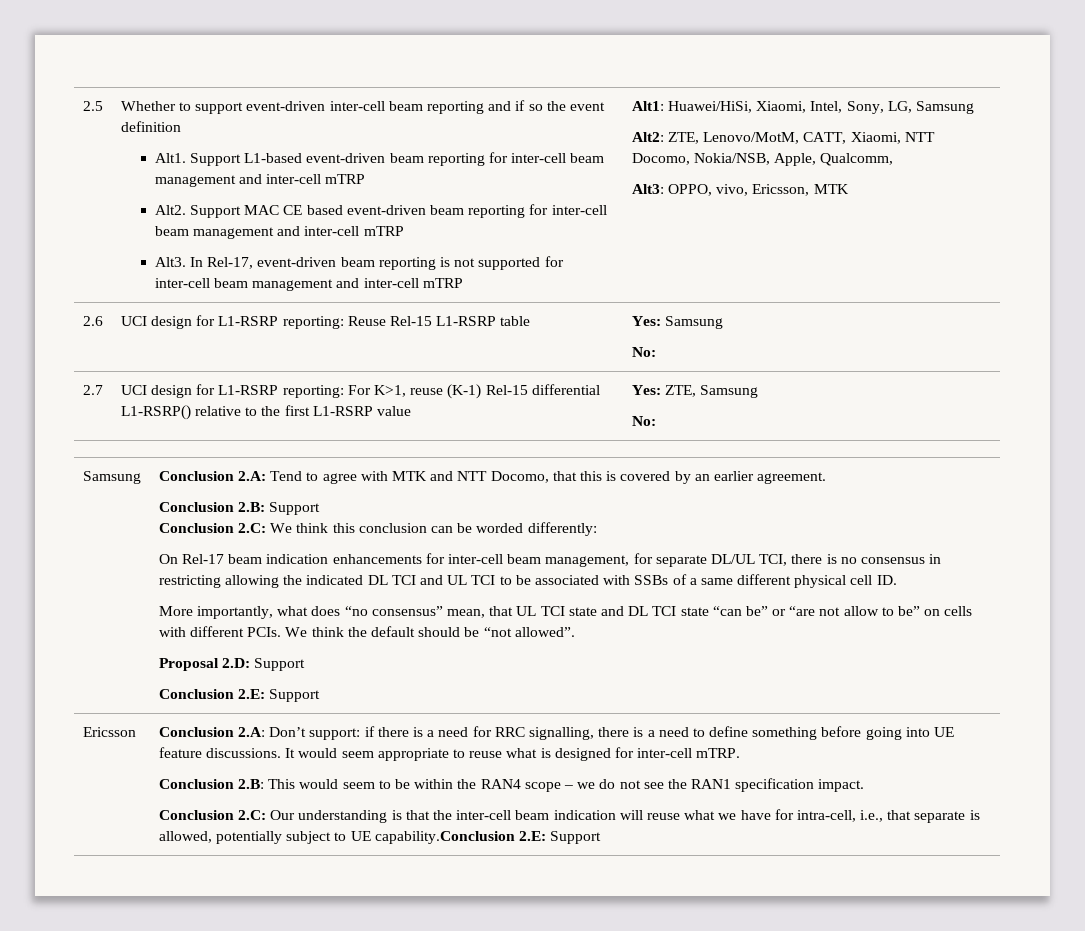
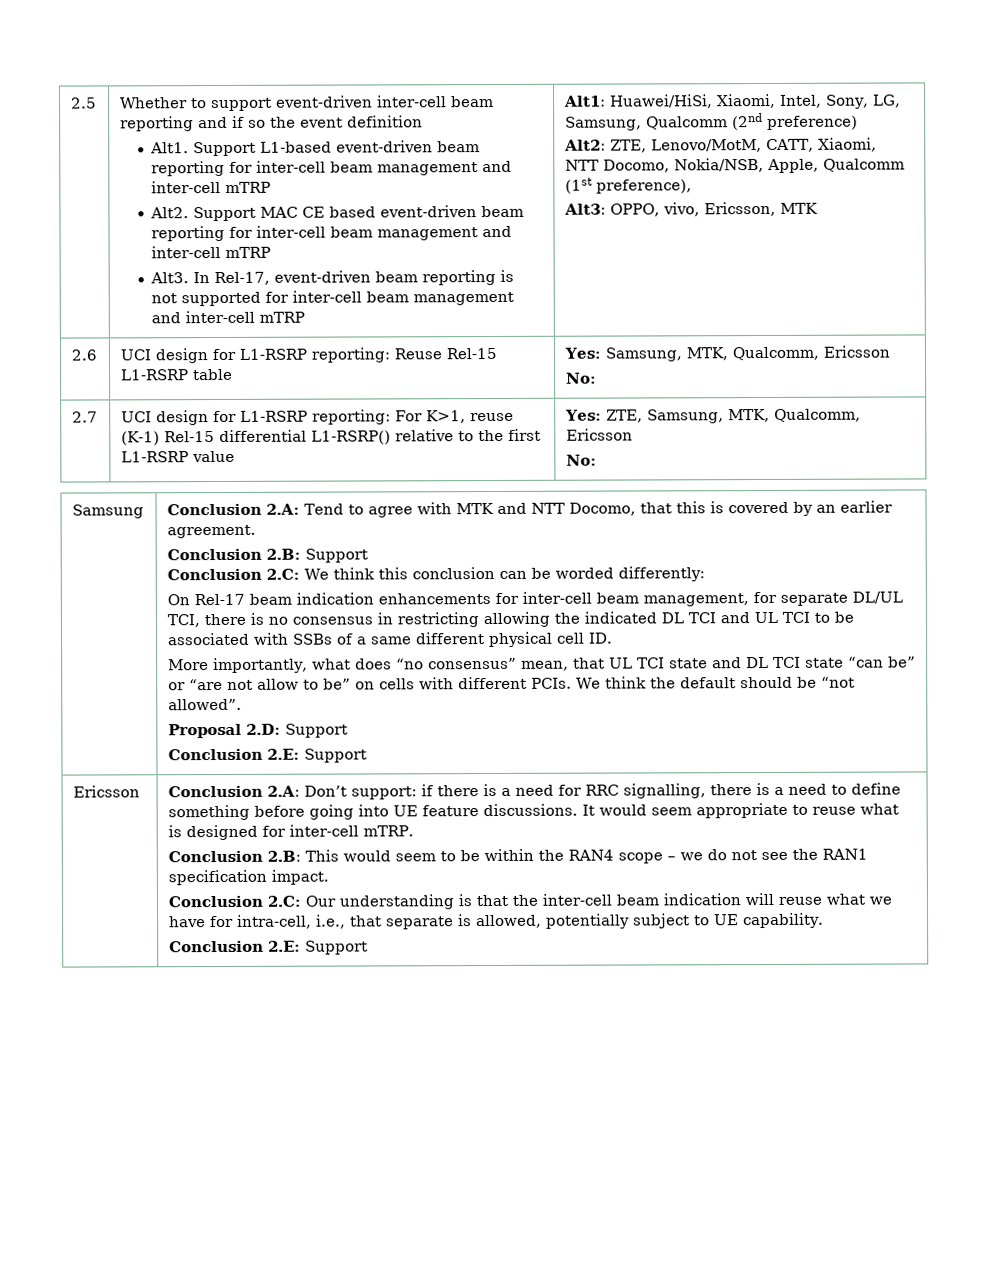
- Alt1: Huawei/HiSi, Xiaomi, Intel, Sony, LG, Samsung
+ Alt1: Huawei/HiSi, Xiaomi, Intel, Sony, LG, Samsung, Qualcomm (2nd preference)
- Alt2: ZTE, Lenovo/MotM, CATT, Xiaomi, NTT Docomo, Nokia/NSB, Apple, Qualcomm,
+ Alt2: ZTE, Lenovo/MotM, CATT, Xiaomi, NTT Docomo, Nokia/NSB, Apple, Qualcomm (1st preference),
- 2.6 | UCI design for L1-RSRP reporting: Reuse Rel-15 L1-RSRP table | Yes: Samsung
+ 2.6 | UCI design for L1-RSRP reporting: Reuse Rel-15 L1-RSRP table | Yes: Samsung, MTK, Qualcomm, Ericsson
- 2.7 | UCI design for L1-RSRP reporting: For K>1, reuse (K-1) Rel-15 differential L1-RSRP() relative to the first L1-RSRP value | Yes: ZTE, Samsung
+ 2.7 | UCI design for L1-RSRP reporting: For K>1, reuse (K-1) Rel-15 differential L1-RSRP() relative to the first L1-RSRP value | Yes: ZTE, Samsung, MTK, Qualcomm, Ericsson
- Conclusion 2.C: Our understanding is that the inter-cell beam indication will reuse what we have for intra-cell, i.e., that separate is allowed, potentially subject to UE capability.Conclusion 2.E: Support
+ Conclusion 2.C: Our understanding is that the inter-cell beam indication will reuse what we have for intra-cell, i.e., that separate is allowed, potentially subject to UE capability.
+ Conclusion 2.E: Support

